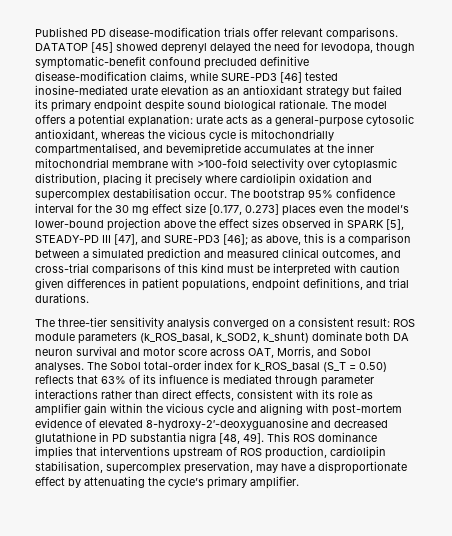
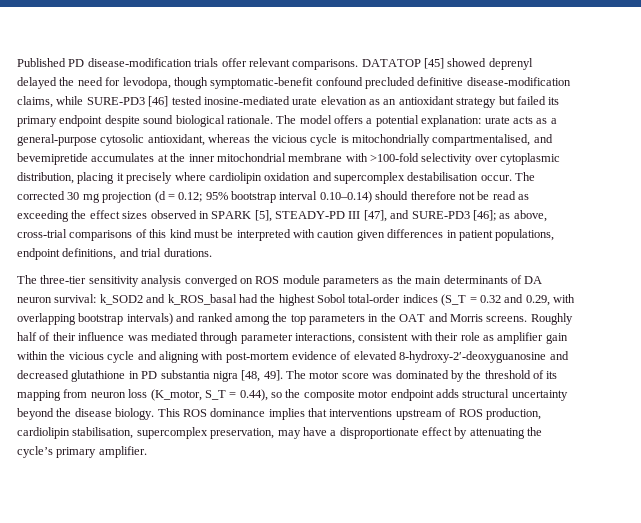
- The bootstrap 95% confidence interval for the 30 mg effect size [0.177, 0.273] places even the model’s lower-bound projection above the effect sizes observed in SPARK [5], STEADY-PD III [47], and SURE-PD3 [46]; as above, this is a comparison between a simulated prediction and measured clinical outcomes, and cross-trial comparisons of this kind must be interpreted with caution given differences in patient populations, endpoint definitions, and trial durations.
+ The corrected 30 mg projection (d = 0.12; 95% bootstrap interval 0.10–0.14) should therefore not be read as exceeding the effect sizes observed in SPARK [5], STEADY-PD III [47], and SURE-PD3 [46]; as above, cross-trial comparisons of this kind must be interpreted with caution given differences in patient populations, endpoint definitions, and trial durations.
- The three-tier sensitivity analysis converged on a consistent result: ROS module parameters (k_ROS_basal, k_SOD2, k_shunt) dominate both DA neuron survival and motor score across OAT, Morris, and Sobol analyses. The Sobol total-order index for k_ROS_basal (S_T = 0.50) reflects that 63% of its influence is mediated through parameter interactions rather than direct effects, consistent with its role as amplifier gain within the vicious cycle and aligning with post-mortem evidence of elevated 8-hydroxy-2′-deoxyguanosine and decreased glutathione in PD substantia nigra [48, 49].
+ The three-tier sensitivity analysis converged on ROS module parameters as the main determinants of DA neuron survival: k_SOD2 and k_ROS_basal had the highest Sobol total-order indices (S_T = 0.32 and 0.29, with overlapping bootstrap intervals) and ranked among the top parameters in the OAT and Morris screens. Roughly half of their influence was mediated through parameter interactions, consistent with their role as amplifier gain within the vicious cycle and aligning with post-mortem evidence of elevated 8-hydroxy-2′-deoxyguanosine and decreased glutathione in PD substantia nigra [48, 49].
+ The motor score was dominated by the threshold of its mapping from neuron loss (K_motor, S_T = 0.44), so the composite motor endpoint adds structural uncertainty beyond the disease biology.

